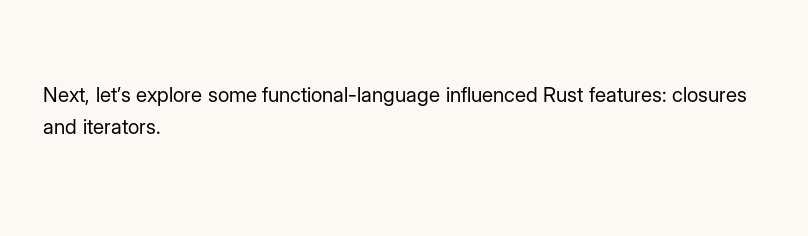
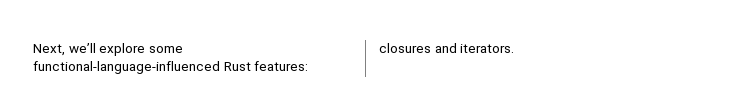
- Next, let’s explore some functional-language influenced Rust features: closures and iterators.
+ Next, we’ll explore some functional-language-influenced Rust features: closures and iterators.

